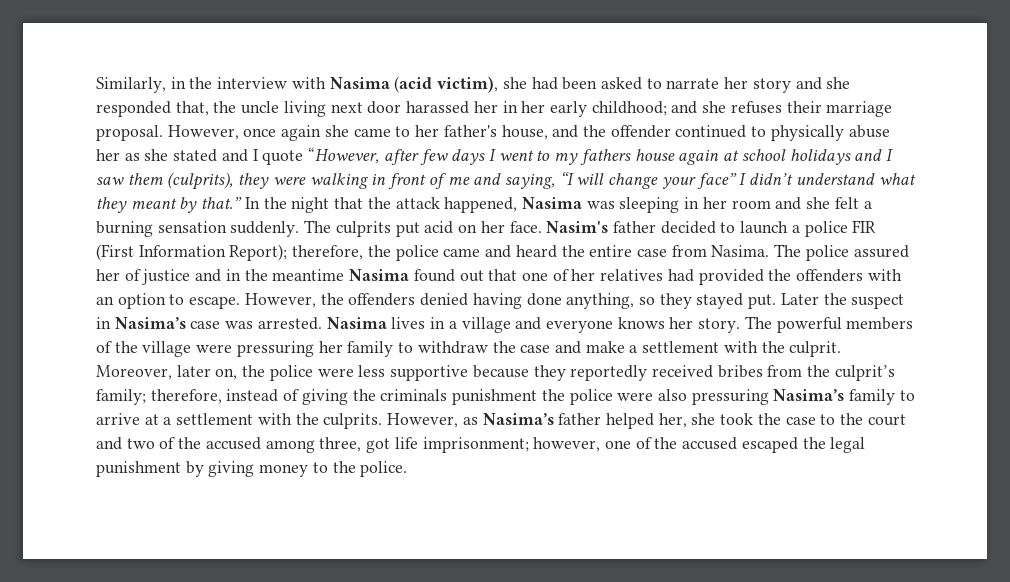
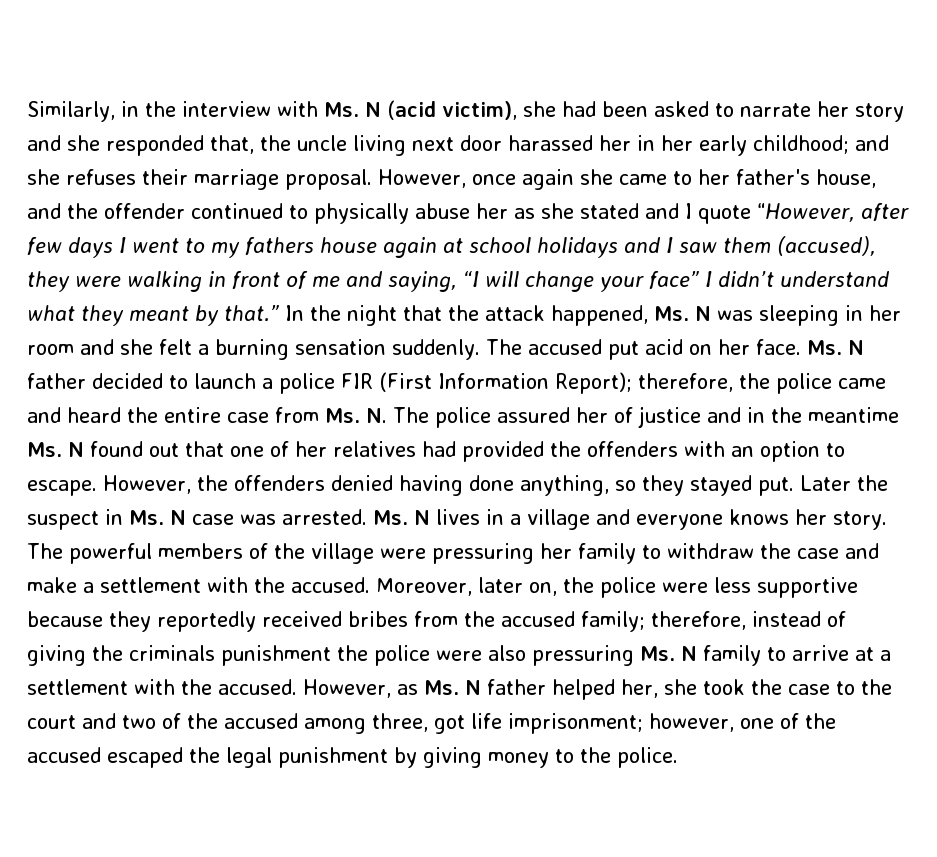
- Similarly, in the interview with Nasima (acid victim), she had been asked to narrate her story and she responded that, the uncle living next door harassed her in her early childhood; and she refuses their marriage proposal.
+ Similarly, in the interview with Ms. N (acid victim), she had been asked to narrate her story and she responded that, the uncle living next door harassed her in her early childhood; and she refuses their marriage proposal.
- However, once again she came to her father's house, and the offender continued to physically abuse her as she stated and I quote “However, after few days I went to my fathers house again at school holidays and I saw them (culprits), they were walking in front of me and saying, “I will change your face” I didn’t understand what they meant by that.”
+ However, once again she came to her father's house, and the offender continued to physically abuse her as she stated and I quote “However, after few days I went to my fathers house again at school holidays and I saw them (accused), they were walking in front of me and saying, “I will change your face” I didn’t understand what they meant by that.”
- In the night that the attack happened, Nasima was sleeping in her room and she felt a burning sensation suddenly.
+ In the night that the attack happened, Ms. N was sleeping in her room and she felt a burning sensation suddenly.
- The culprits put acid on her face.
+ The accused put acid on her face.
- Nasim's father decided to launch a police FIR (First Information Report); therefore, the police came and heard the entire case from Nasima. The police assured her of justice and in the meantime Nasima found out that one of her relatives had provided the offenders with an option to escape.
+ Ms. N father decided to launch a police FIR (First Information Report); therefore, the police came and heard the entire case from Ms. N. The police assured her of justice and in the meantime Ms. N found out that one of her relatives had provided the offenders with an option to escape.
- Later the suspect in Nasima’s case was arrested.
+ Later the suspect in Ms. N case was arrested.
- Nasima lives in a village and everyone knows her story.
+ Ms. N lives in a village and everyone knows her story.
- The powerful members of the village were pressuring her family to withdraw the case and make a settlement with the culprit.
+ The powerful members of the village were pressuring her family to withdraw the case and make a settlement with the accused.
- Moreover, later on, the police were less supportive because they reportedly received bribes from the culprit’s family; therefore, instead of giving the criminals punishment the police were also pressuring Nasima’s family to arrive at a settlement with the culprits.
+ Moreover, later on, the police were less supportive because they reportedly received bribes from the accused family; therefore, instead of giving the criminals punishment the police were also pressuring Ms. N family to arrive at a settlement with the accused.
- However, as Nasima’s father helped her, she took the case to the court and two of the accused among three, got life imprisonment; however, one of the accused escaped the legal punishment by giving money to the police.
+ However, as Ms. N father helped her, she took the case to the court and two of the accused among three, got life imprisonment; however, one of the accused escaped the legal punishment by giving money to the police.

